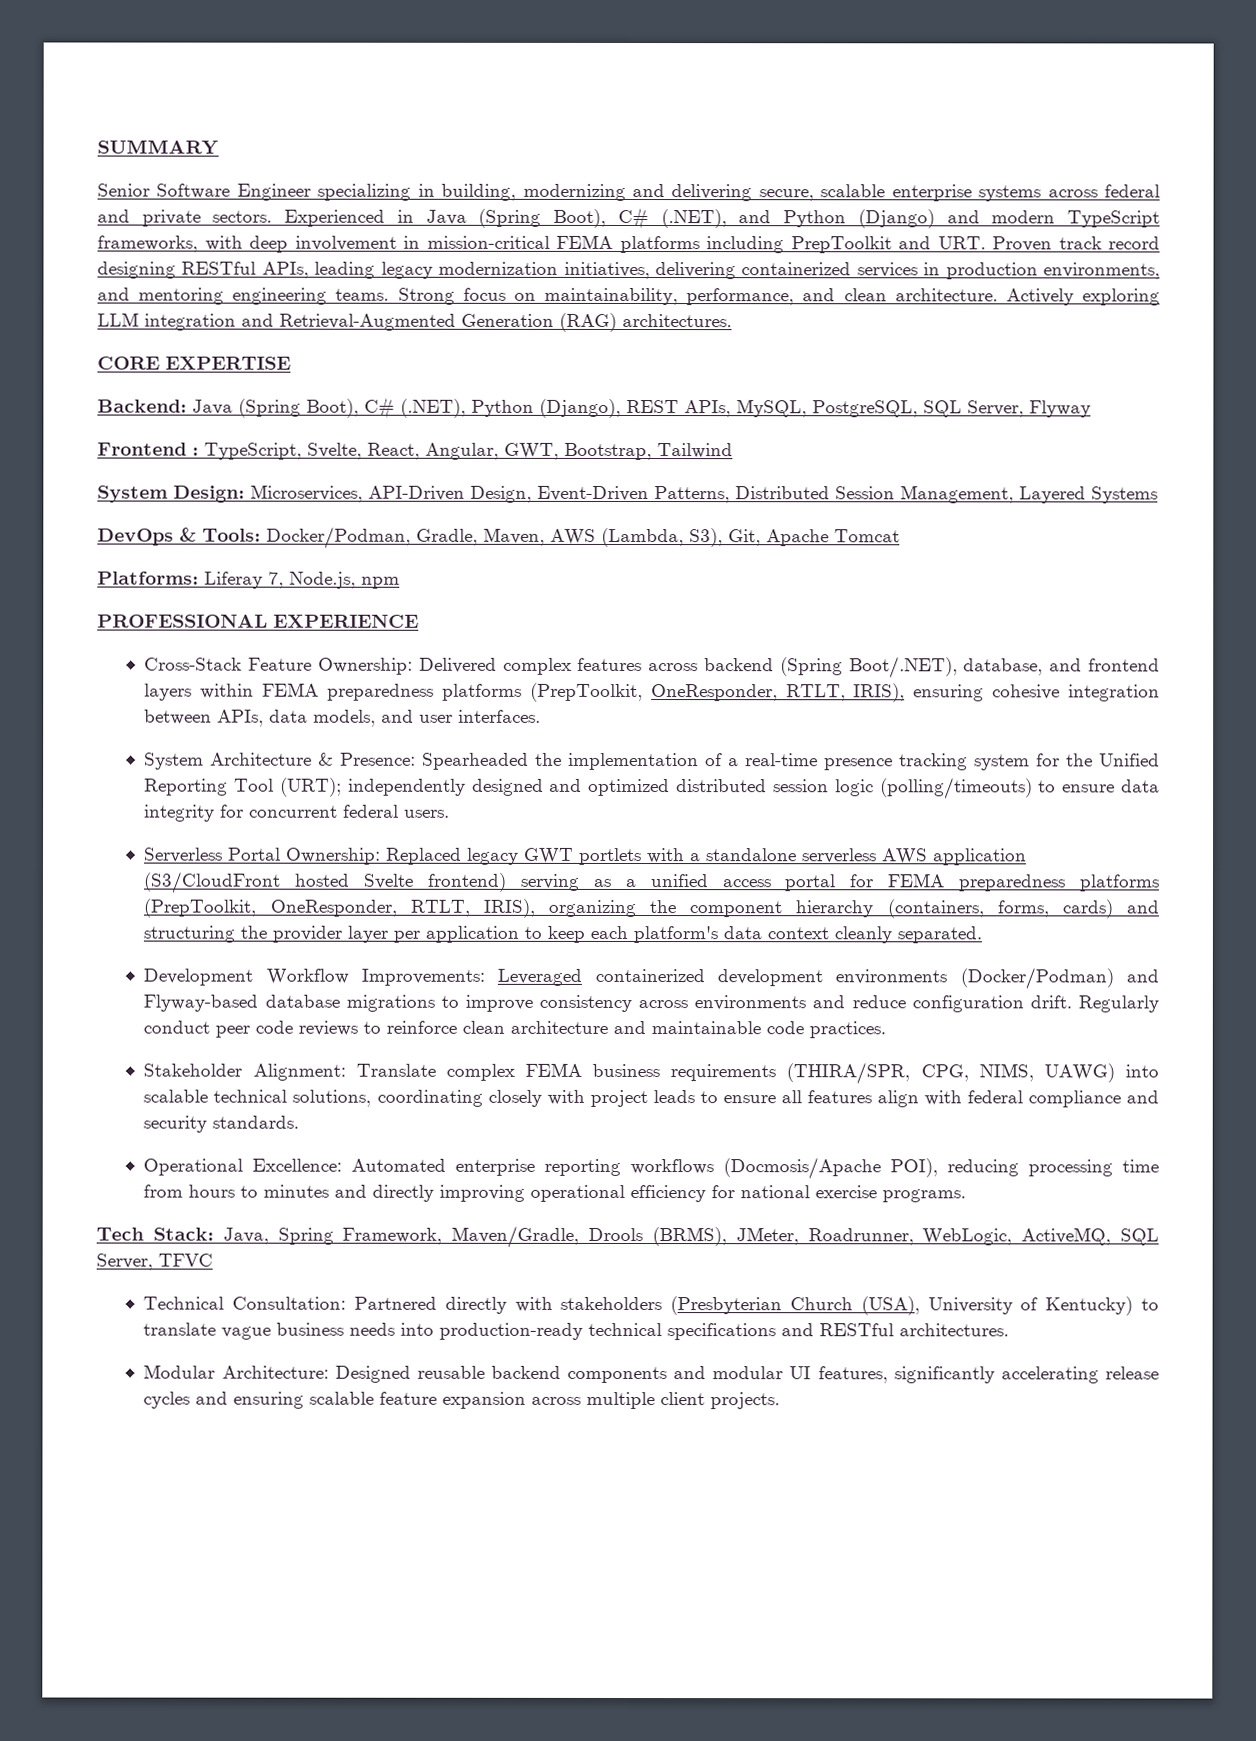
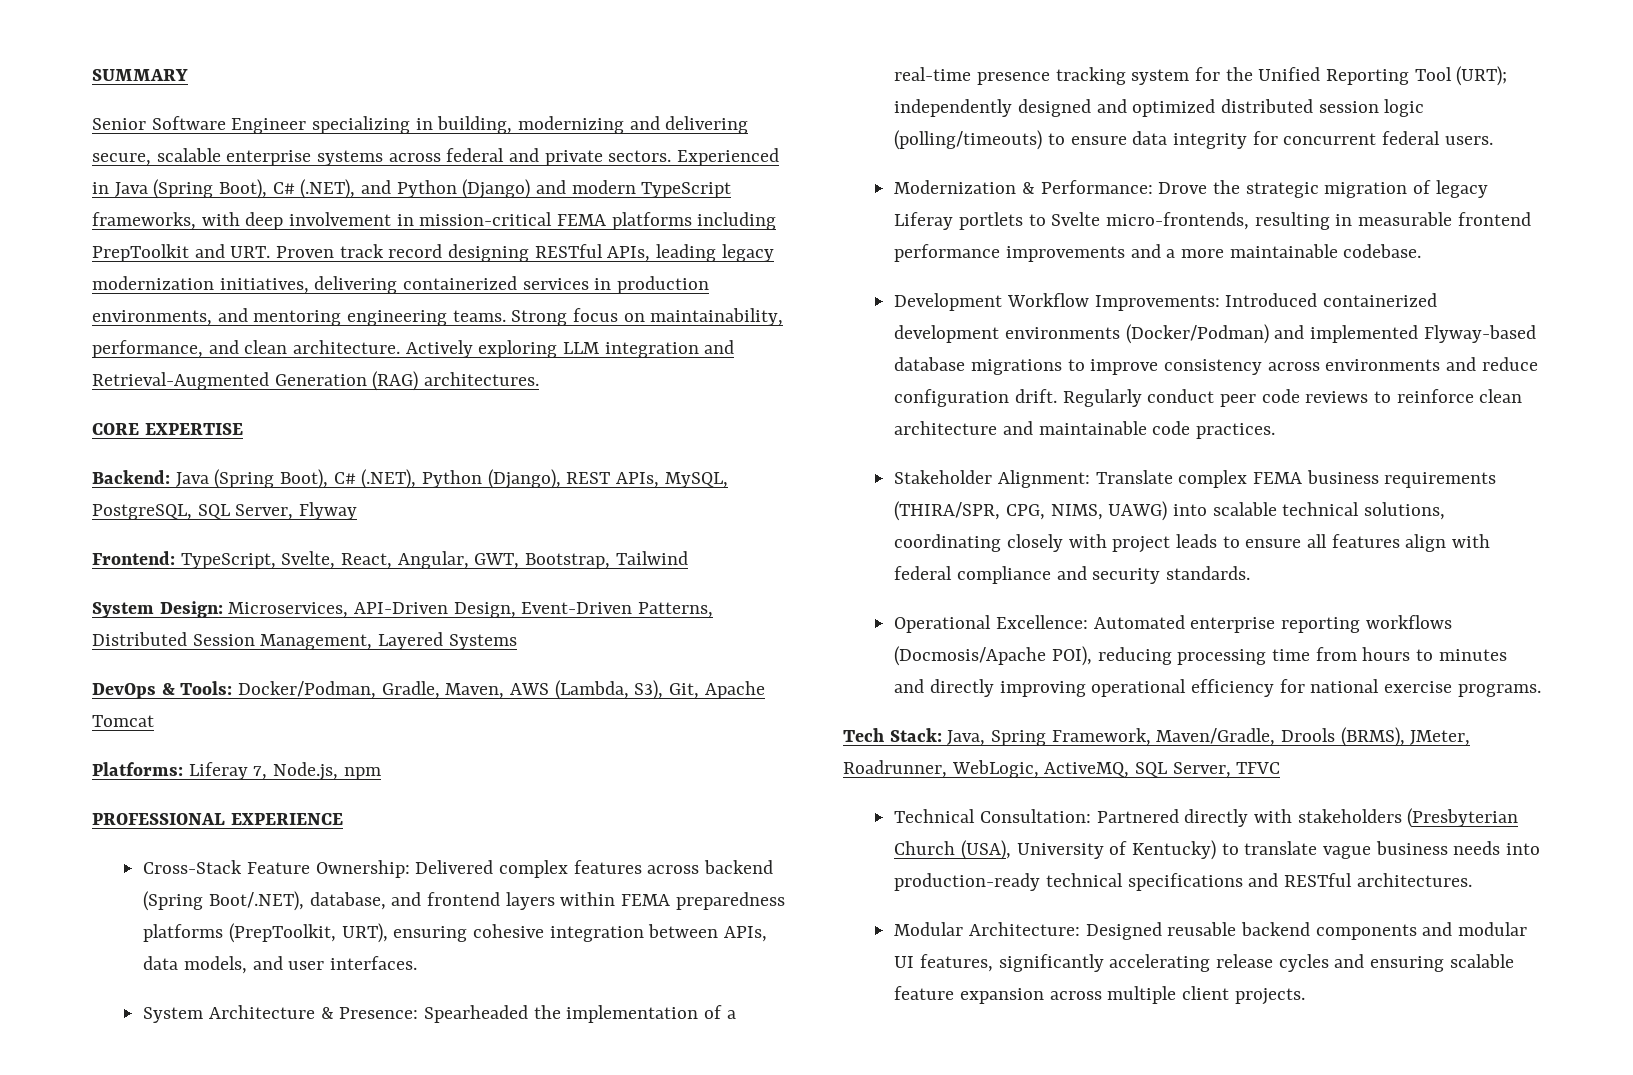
- Frontend : TypeScript, Svelte, React, Angular, GWT, Bootstrap, Tailwind
+ Frontend: TypeScript, Svelte, React, Angular, GWT, Bootstrap, Tailwind
- Cross-Stack Feature Ownership: Delivered complex features across backend (Spring Boot/.NET), database, and frontend layers within FEMA preparedness platforms (PrepToolkit, OneResponder, RTLT, IRIS), ensuring cohesive integration between APIs, data models, and user interfaces.
+ Cross-Stack Feature Ownership: Delivered complex features across backend (Spring Boot/.NET), database, and frontend layers within FEMA preparedness platforms (PrepToolkit, URT), ensuring cohesive integration between APIs, data models, and user interfaces.
- Serverless Portal Ownership: Replaced legacy GWT portlets with a standalone serverless AWS application (S3/CloudFront hosted Svelte frontend) serving as a unified access portal for FEMA preparedness platforms (PrepToolkit, OneResponder, RTLT, IRIS), organizing the component hierarchy (containers, forms, cards) and structuring the provider layer per application to keep each platform's data context cleanly separated.
+ Modernization & Performance: Drove the strategic migration of legacy Liferay portlets to Svelte micro-frontends, resulting in measurable frontend performance improvements and a more maintainable codebase.
- Development Workflow Improvements: Leveraged containerized development environments (Docker/Podman) and Flyway-based database migrations to improve consistency across environments and reduce configuration drift.
+ Development Workflow Improvements: Introduced containerized development environments (Docker/Podman) and implemented Flyway-based database migrations to improve consistency across environments and reduce configuration drift.

